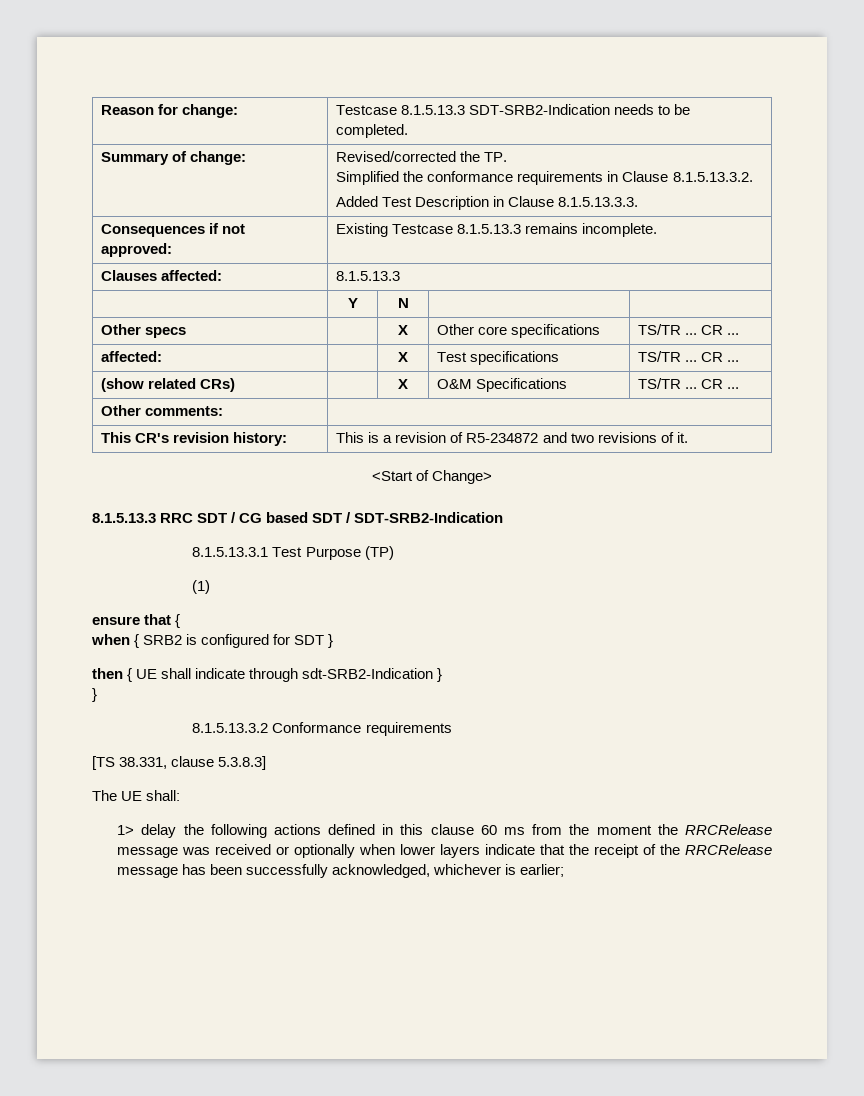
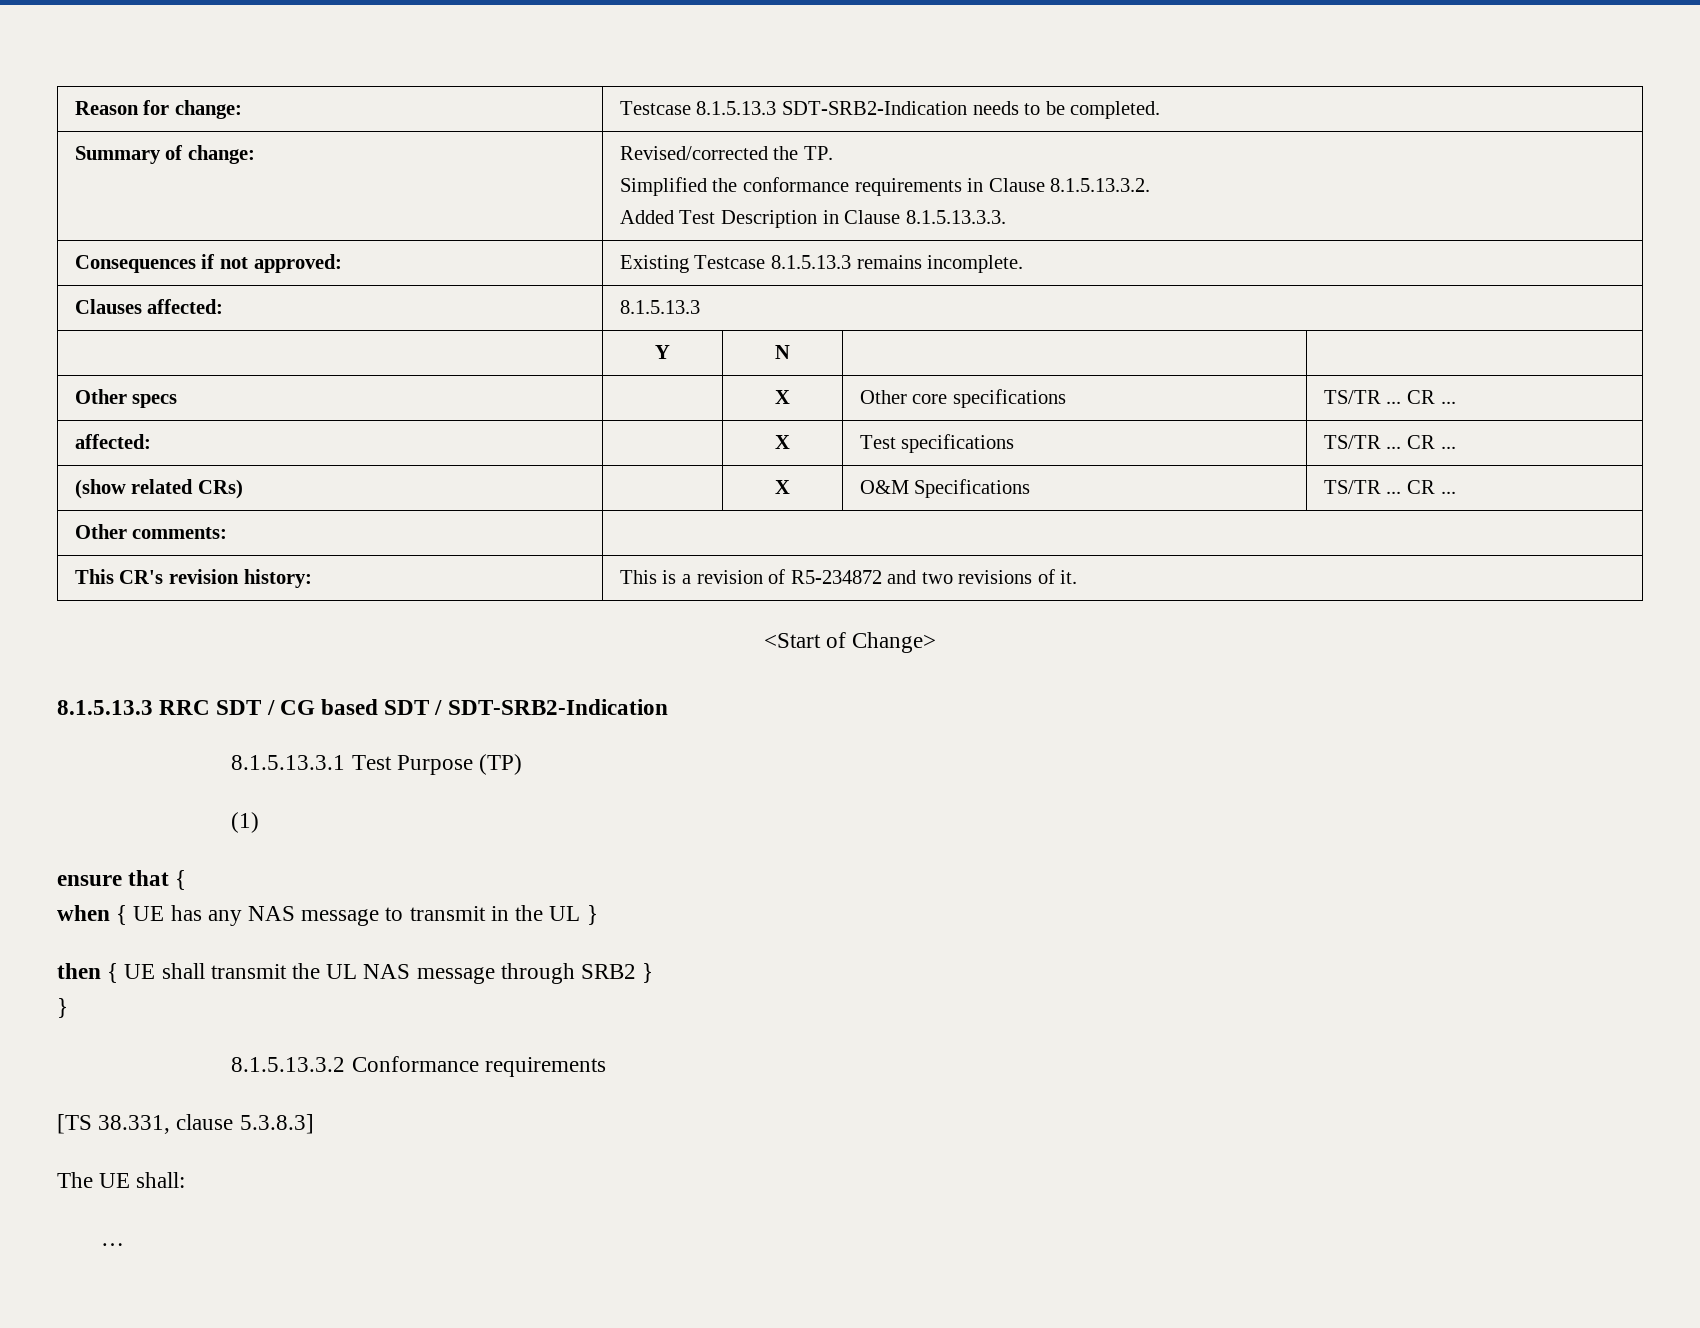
- when { SRB2 is configured for SDT }
+ when { UE has any NAS message to transmit in the UL }
- then { UE shall indicate through sdt-SRB2-Indication }
+ then { UE shall transmit the UL NAS message through SRB2 }
  The UE shall:
- 1> delay the following actions defined in this clause 60 ms from the moment the RRCRelease message was received or optionally when lower layers indicate that the receipt of the RRCRelease message has been successfully acknowledged, whichever is earlier;
+ …

